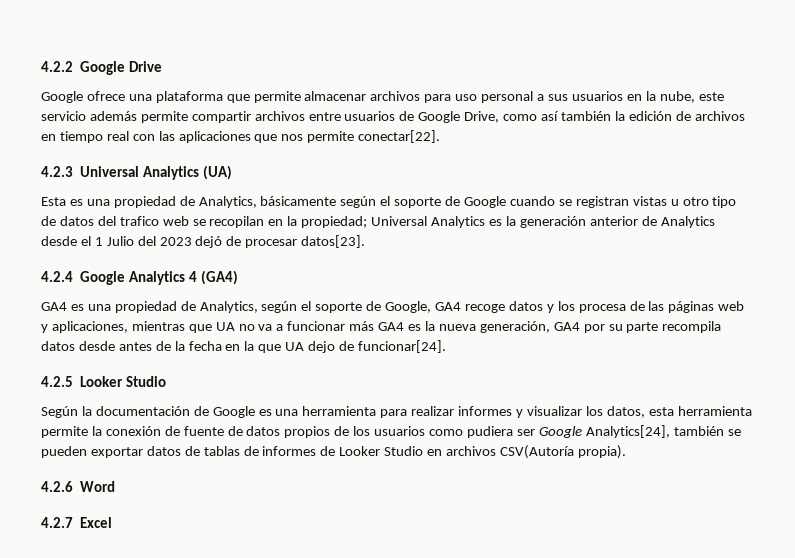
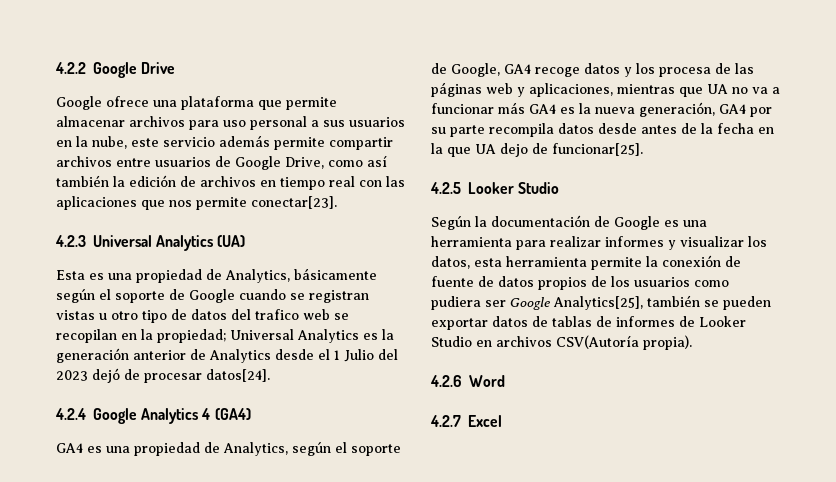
- Google ofrece una plataforma que permite almacenar archivos para uso personal a sus usuarios en la nube, este servicio además permite compartir archivos entre usuarios de Google Drive, como así también la edición de archivos en tiempo real con las aplicaciones que nos permite conectar[22].
+ Google ofrece una plataforma que permite almacenar archivos para uso personal a sus usuarios en la nube, este servicio además permite compartir archivos entre usuarios de Google Drive, como así también la edición de archivos en tiempo real con las aplicaciones que nos permite conectar[23].
- Esta es una propiedad de Analytics, básicamente según el soporte de Google cuando se registran vistas u otro tipo de datos del trafico web se recopilan en la propiedad; Universal Analytics es la generación anterior de Analytics desde el 1 Julio del 2023 dejó de procesar datos[23].
+ Esta es una propiedad de Analytics, básicamente según el soporte de Google cuando se registran vistas u otro tipo de datos del trafico web se recopilan en la propiedad; Universal Analytics es la generación anterior de Analytics desde el 1 Julio del 2023 dejó de procesar datos[24].
- GA4 es una propiedad de Analytics, según el soporte de Google, GA4 recoge datos y los procesa de las páginas web y aplicaciones, mientras que UA no va a funcionar más GA4 es la nueva generación, GA4 por su parte recompila datos desde antes de la fecha en la que UA dejo de funcionar[24].
+ GA4 es una propiedad de Analytics, según el soporte de Google, GA4 recoge datos y los procesa de las páginas web y aplicaciones, mientras que UA no va a funcionar más GA4 es la nueva generación, GA4 por su parte recompila datos desde antes de la fecha en la que UA dejo de funcionar[25].
- Según la documentación de Google es una herramienta para realizar informes y visualizar los datos, esta herramienta permite la conexión de fuente de datos propios de los usuarios como pudiera ser Google Analytics[24], también se pueden exportar datos de tablas de informes de Looker Studio en archivos CSV(Autoría propia).
+ Según la documentación de Google es una herramienta para realizar informes y visualizar los datos, esta herramienta permite la conexión de fuente de datos propios de los usuarios como pudiera ser Google Analytics[25], también se pueden exportar datos de tablas de informes de Looker Studio en archivos CSV(Autoría propia).

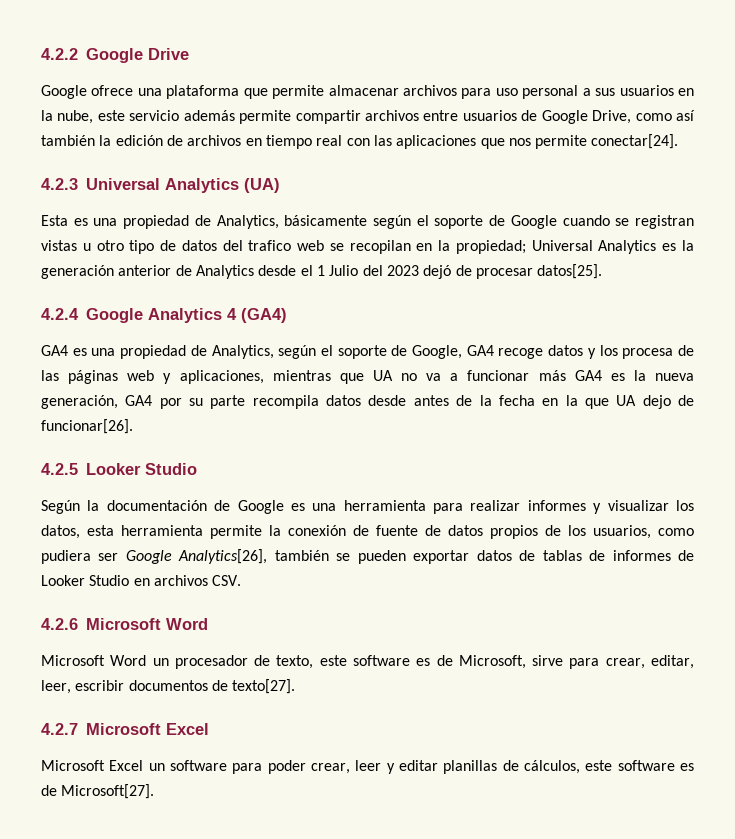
- Google ofrece una plataforma que permite almacenar archivos para uso personal a sus usuarios en la nube, este servicio además permite compartir archivos entre usuarios de Google Drive, como así también la edición de archivos en tiempo real con las aplicaciones que nos permite conectar[23].
+ Google ofrece una plataforma que permite almacenar archivos para uso personal a sus usuarios en la nube, este servicio además permite compartir archivos entre usuarios de Google Drive, como así también la edición de archivos en tiempo real con las aplicaciones que nos permite conectar[24].
- Esta es una propiedad de Analytics, básicamente según el soporte de Google cuando se registran vistas u otro tipo de datos del trafico web se recopilan en la propiedad; Universal Analytics es la generación anterior de Analytics desde el 1 Julio del 2023 dejó de procesar datos[24].
+ Esta es una propiedad de Analytics, básicamente según el soporte de Google cuando se registran vistas u otro tipo de datos del trafico web se recopilan en la propiedad; Universal Analytics es la generación anterior de Analytics desde el 1 Julio del 2023 dejó de procesar datos[25].
- GA4 es una propiedad de Analytics, según el soporte de Google, GA4 recoge datos y los procesa de las páginas web y aplicaciones, mientras que UA no va a funcionar más GA4 es la nueva generación, GA4 por su parte recompila datos desde antes de la fecha en la que UA dejo de funcionar[25].
+ GA4 es una propiedad de Analytics, según el soporte de Google, GA4 recoge datos y los procesa de las páginas web y aplicaciones, mientras que UA no va a funcionar más GA4 es la nueva generación, GA4 por su parte recompila datos desde antes de la fecha en la que UA dejo de funcionar[26].
- Según la documentación de Google es una herramienta para realizar informes y visualizar los datos, esta herramienta permite la conexión de fuente de datos propios de los usuarios como pudiera ser Google Analytics[25], también se pueden exportar datos de tablas de informes de Looker Studio en archivos CSV(Autoría propia).
+ Según la documentación de Google es una herramienta para realizar informes y visualizar los datos, esta herramienta permite la conexión de fuente de datos propios de los usuarios, como pudiera ser Google Analytics[26], también se pueden exportar datos de tablas de informes de Looker Studio en archivos CSV.
- 4.2.6 Word
+ 4.2.6 Microsoft Word
+ Microsoft Word un procesador de texto, este software es de Microsoft, sirve para crear, editar, leer, escribir documentos de texto[27].
- 4.2.7 Excel
+ 4.2.7 Microsoft Excel
+ Microsoft Excel un software para poder crear, leer y editar planillas de cálculos, este software es de Microsoft[27].

